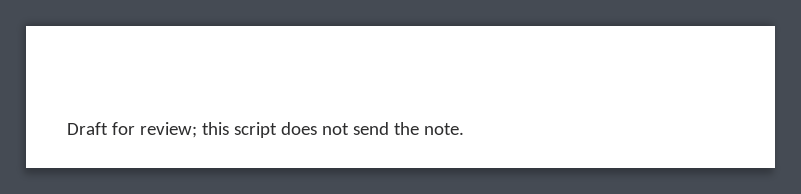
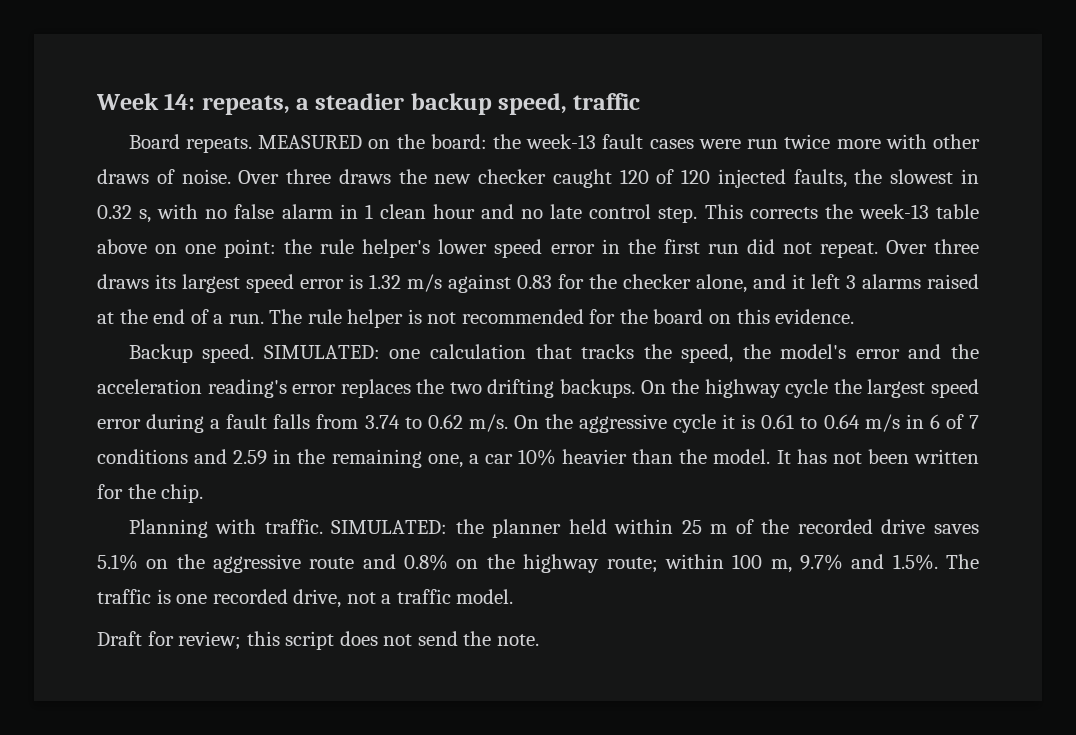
+ Week 14: repeats, a steadier backup speed, traffic
+ Board repeats. MEASURED on the board: the week-13 fault cases were run twice more with other draws of noise. Over three draws the new checker caught 120 of 120 injected faults, the slowest in 0.32 s, with no false alarm in 1 clean hour and no late control step. This corrects the week-13 table above on one point: the rule helper's lower speed error in the first run did not repeat. Over three draws its largest speed error is 1.32 m/s against 0.83 for the checker alone, and it left 3 alarms raised at the end of a run. The rule helper is not recommended for the board on this evidence.
+ Backup speed. SIMULATED: one calculation that tracks the speed, the model's error and the acceleration reading's error replaces the two drifting backups. On the highway cycle the largest speed error during a fault falls from 3.74 to 0.62 m/s. On the aggressive cycle it is 0.61 to 0.64 m/s in 6 of 7 conditions and 2.59 in the remaining one, a car 10% heavier than the model. It has not been written for the chip.
+ Planning with traffic. SIMULATED: the planner held within 25 m of the recorded drive saves 5.1% on the aggressive route and 0.8% on the highway route; within 100 m, 9.7% and 1.5%. The traffic is one recorded drive, not a traffic model.

